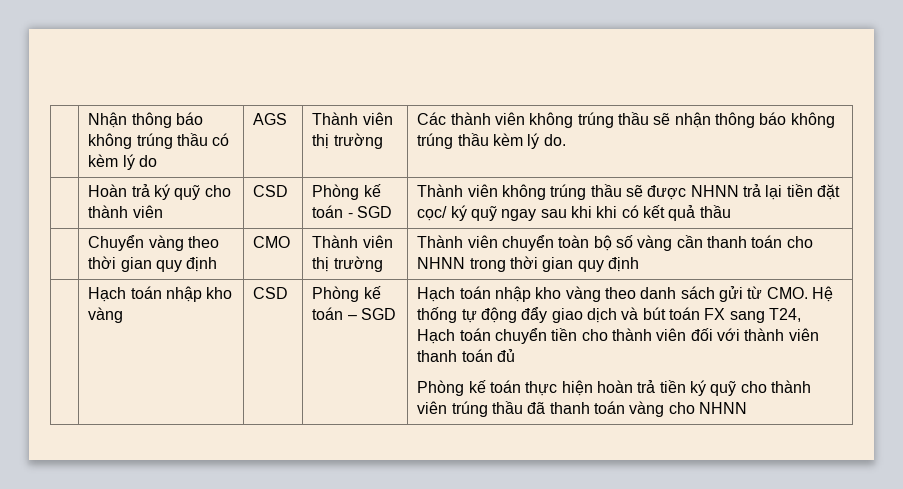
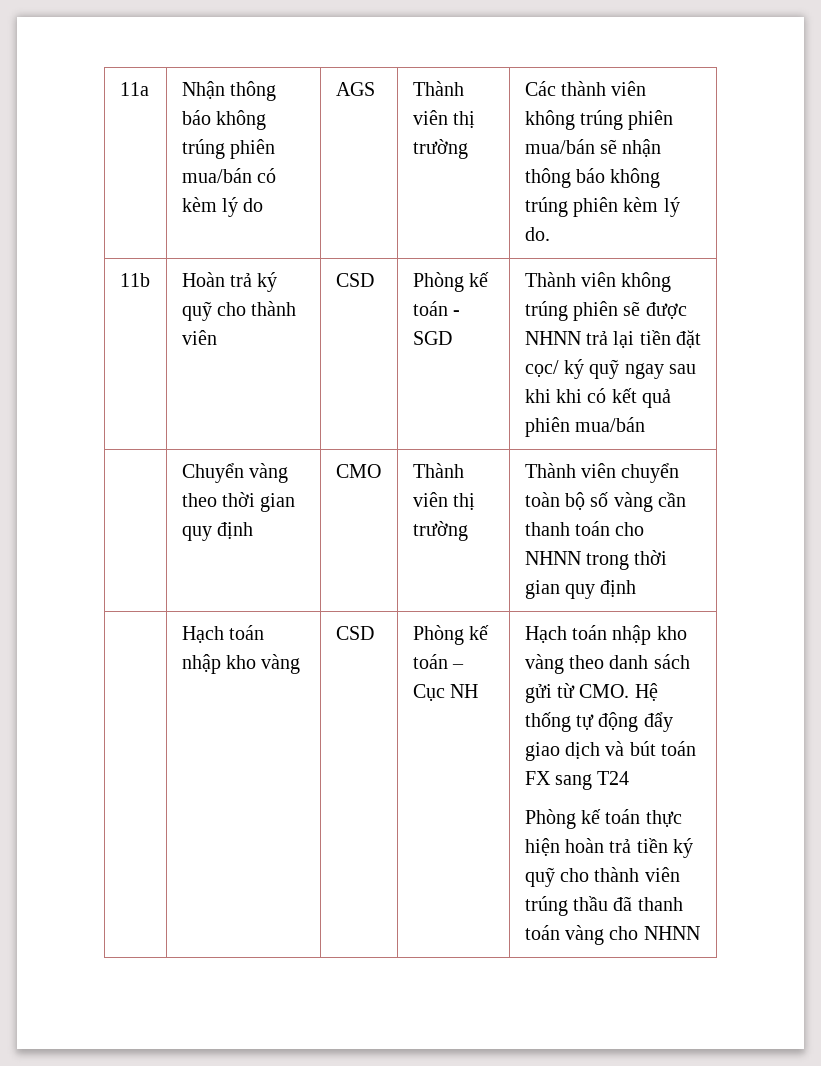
- | Nhận thông báo không trúng thầu có kèm lý do | AGS | Thành viên thị trường | Các thành viên không trúng thầu sẽ nhận thông báo không trúng thầu kèm lý do.
+ 11a | Nhận thông báo không trúng phiên mua/bán có kèm lý do | AGS | Thành viên thị trường | Các thành viên không trúng phiên mua/bán sẽ nhận thông báo không trúng phiên kèm lý do.
- | Hoàn trả ký quỹ cho thành viên | CSD | Phòng kế toán - SGD | Thành viên không trúng thầu sẽ được NHNN trả lại tiền đặt cọc/ ký quỹ ngay sau khi khi có kết quả thầu
+ 11b | Hoàn trả ký quỹ cho thành viên | CSD | Phòng kế toán - SGD | Thành viên không trúng phiên sẽ được NHNN trả lại tiền đặt cọc/ ký quỹ ngay sau khi khi có kết quả phiên mua/bán
- Hạch toán nhập kho vàng | CSD | Phòng kế toán – SGD
+ Hạch toán nhập kho vàng | CSD | Phòng kế toán – Cục NH
- Hạch toán nhập kho vàng theo danh sách gửi từ CMO. Hệ thống tự động đẩy giao dịch và bút toán FX sang T24, Hạch toán chuyển tiền cho thành viên đối với thành viên thanh toán đủ
+ Hạch toán nhập kho vàng theo danh sách gửi từ CMO. Hệ thống tự động đẩy giao dịch và bút toán FX sang T24

